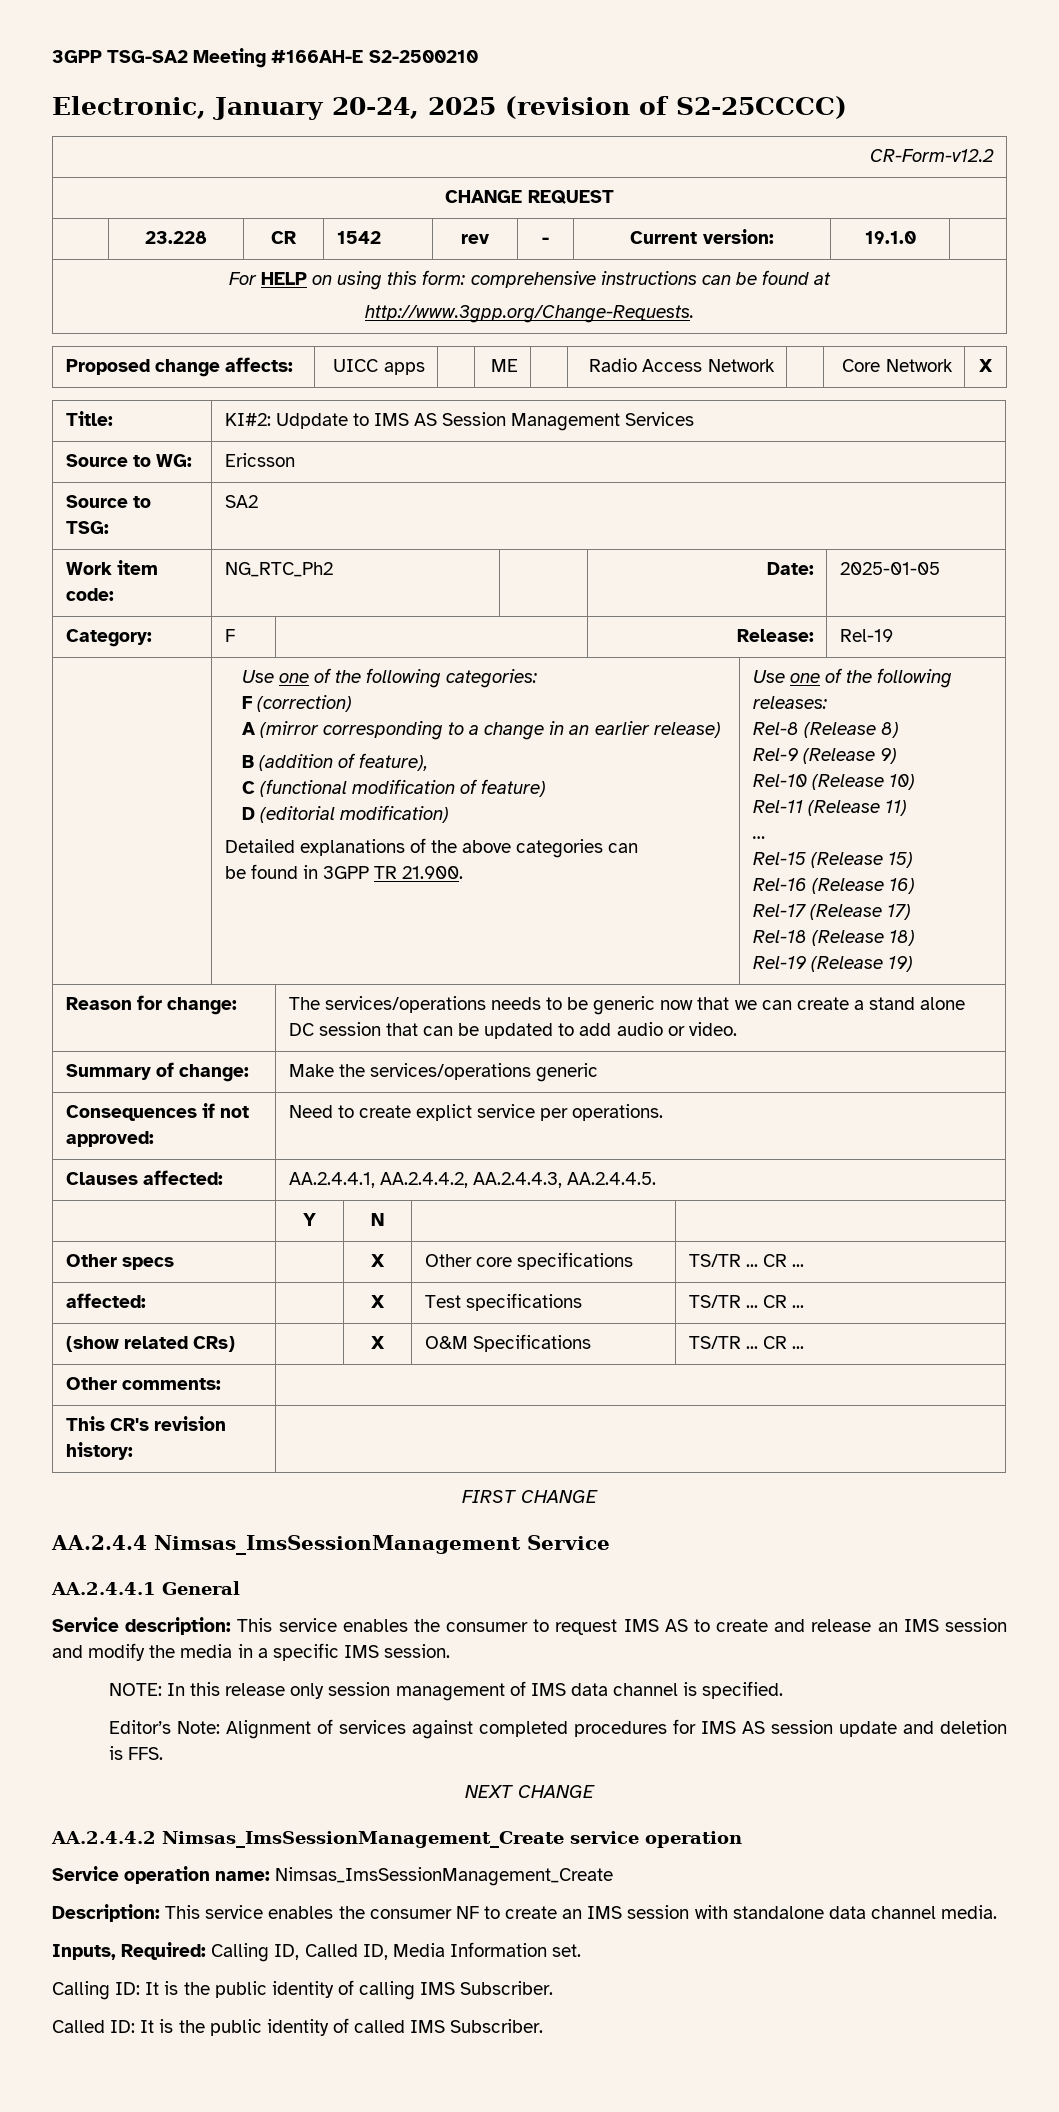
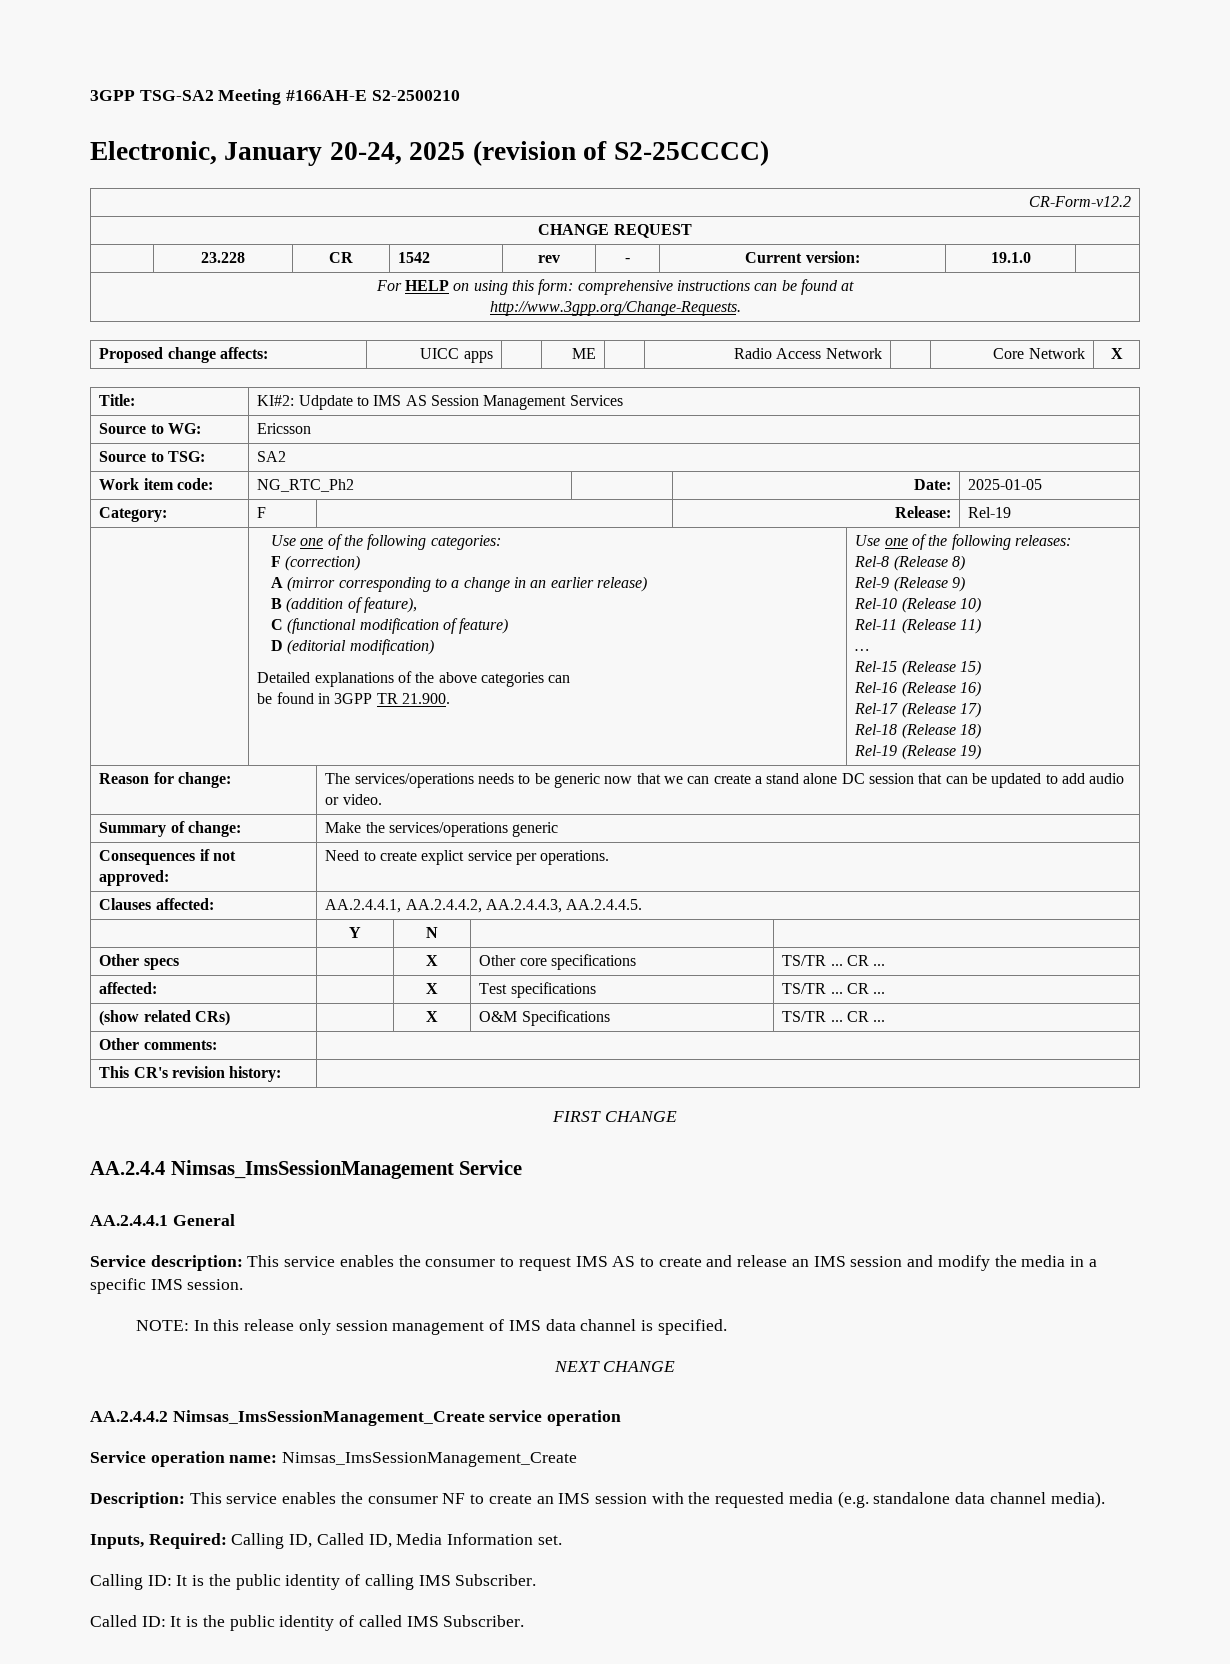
- Editor’s Note: Alignment of services against completed procedures for IMS AS session update and deletion is FFS.
- Description: This service enables the consumer NF to create an IMS session with standalone data channel media.
+ Description: This service enables the consumer NF to create an IMS session with the requested media (e.g. standalone data channel media).

